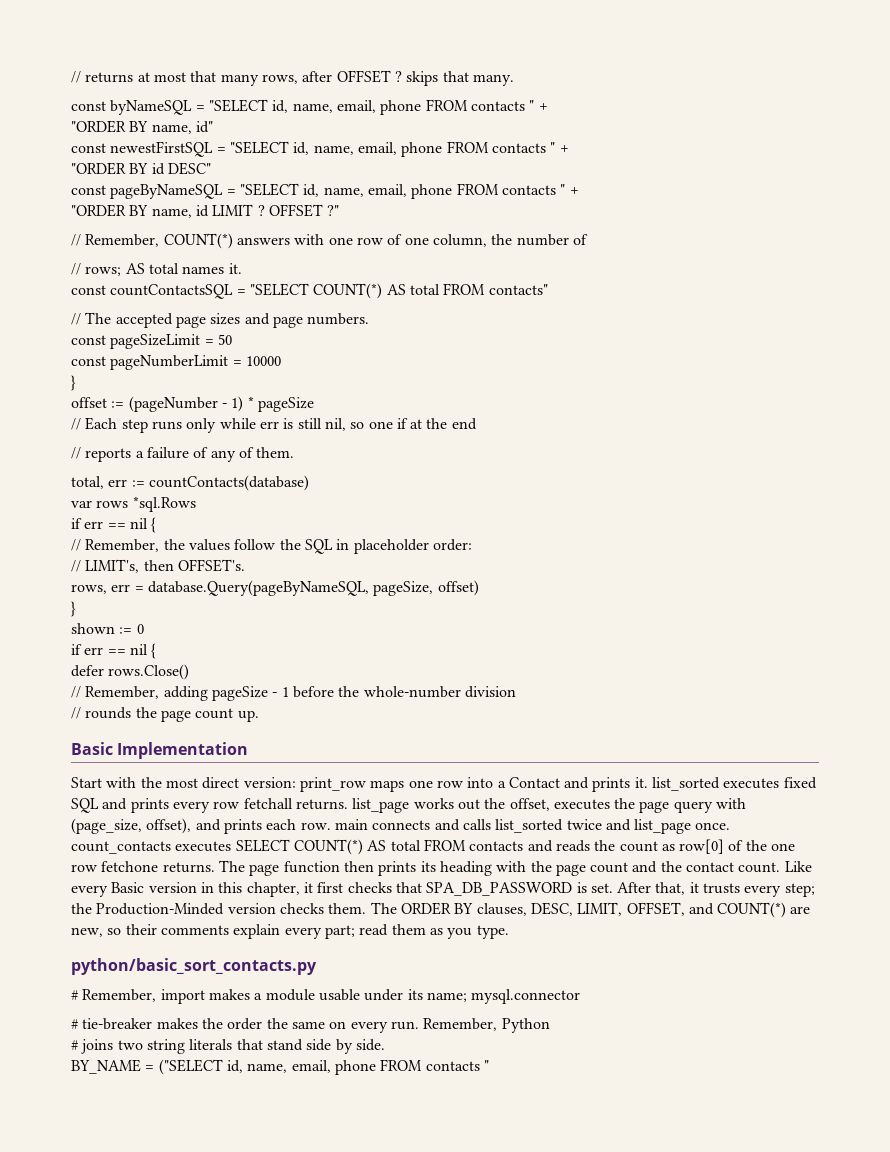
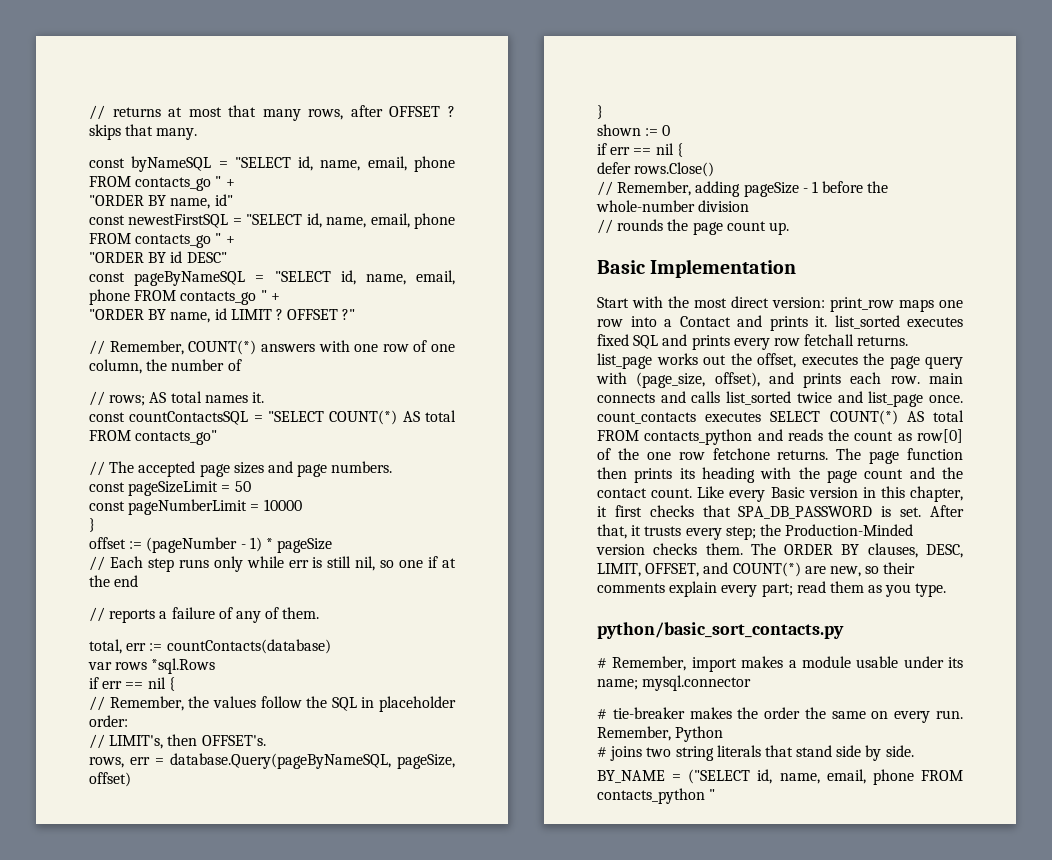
- const byNameSQL = "SELECT id, name, email, phone FROM contacts " +
+ const byNameSQL = "SELECT id, name, email, phone FROM contacts_go " +
- const newestFirstSQL = "SELECT id, name, email, phone FROM contacts " +
+ const newestFirstSQL = "SELECT id, name, email, phone FROM contacts_go " +
- const pageByNameSQL = "SELECT id, name, email, phone FROM contacts " +
+ const pageByNameSQL = "SELECT id, name, email, phone FROM contacts_go " +
- const countContactsSQL = "SELECT COUNT(*) AS total FROM contacts"
+ const countContactsSQL = "SELECT COUNT(*) AS total FROM contacts_go"
- print_row maps one row into a Contact and prints it. list_sorted executes fixed SQL and prints every row fetchall returns. list_page works out the offset, executes the page query with (page_size, offset), and prints each row. main connects and calls list_sorted twice and list_page once. count_contacts executes SELECT COUNT(*) AS total FROM contacts and reads the count as row[0] of the one row fetchone returns.
+ print_row maps one row into a Contact and prints it. list_sorted executes fixed SQL and prints every row fetchall returns. list_page works out the offset, executes the page query with (page_size, offset), and prints each row. main connects and calls list_sorted twice and list_page once. count_contacts executes SELECT COUNT(*) AS total FROM contacts_python and reads the count as row[0] of the one row fetchone returns.
- BY_NAME = ("SELECT id, name, email, phone FROM contacts "
+ BY_NAME = ("SELECT id, name, email, phone FROM contacts_python "

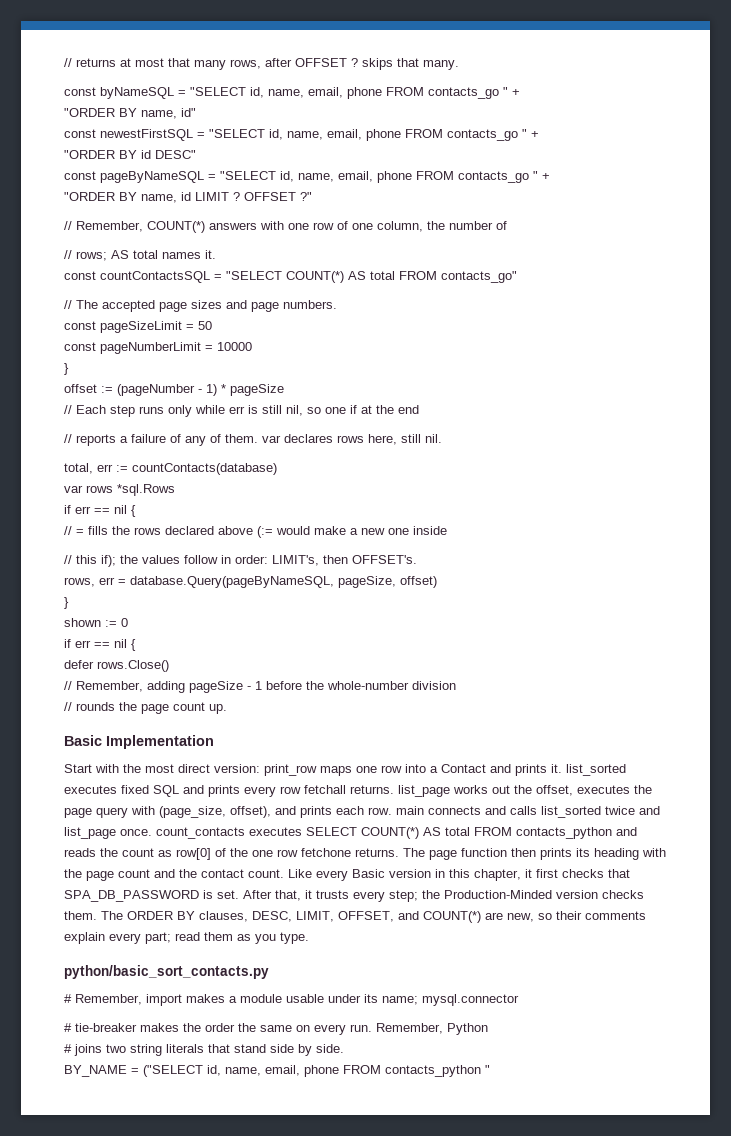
- // reports a failure of any of them.
+ // reports a failure of any of them. var declares rows here, still nil.
- // Remember, the values follow the SQL in placeholder order:
- // LIMIT's, then OFFSET's.
+ // = fills the rows declared above (:= would make a new one inside
+ // this if); the values follow in order: LIMIT's, then OFFSET's.

